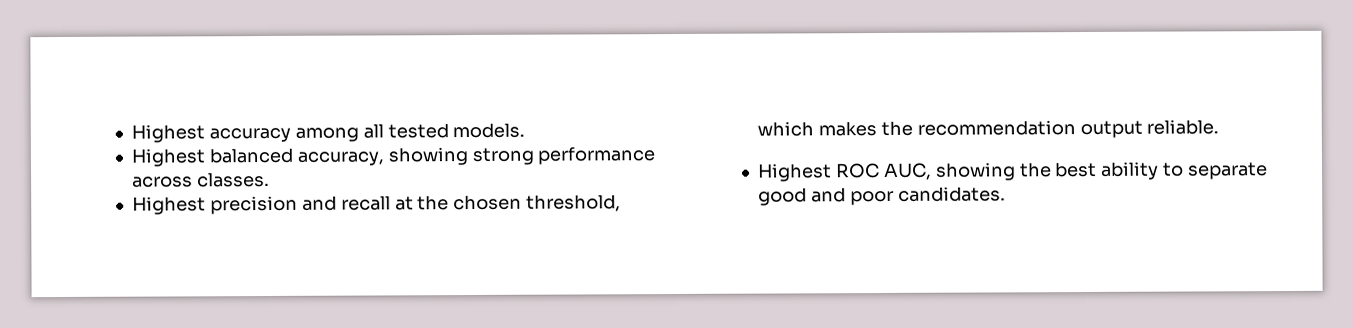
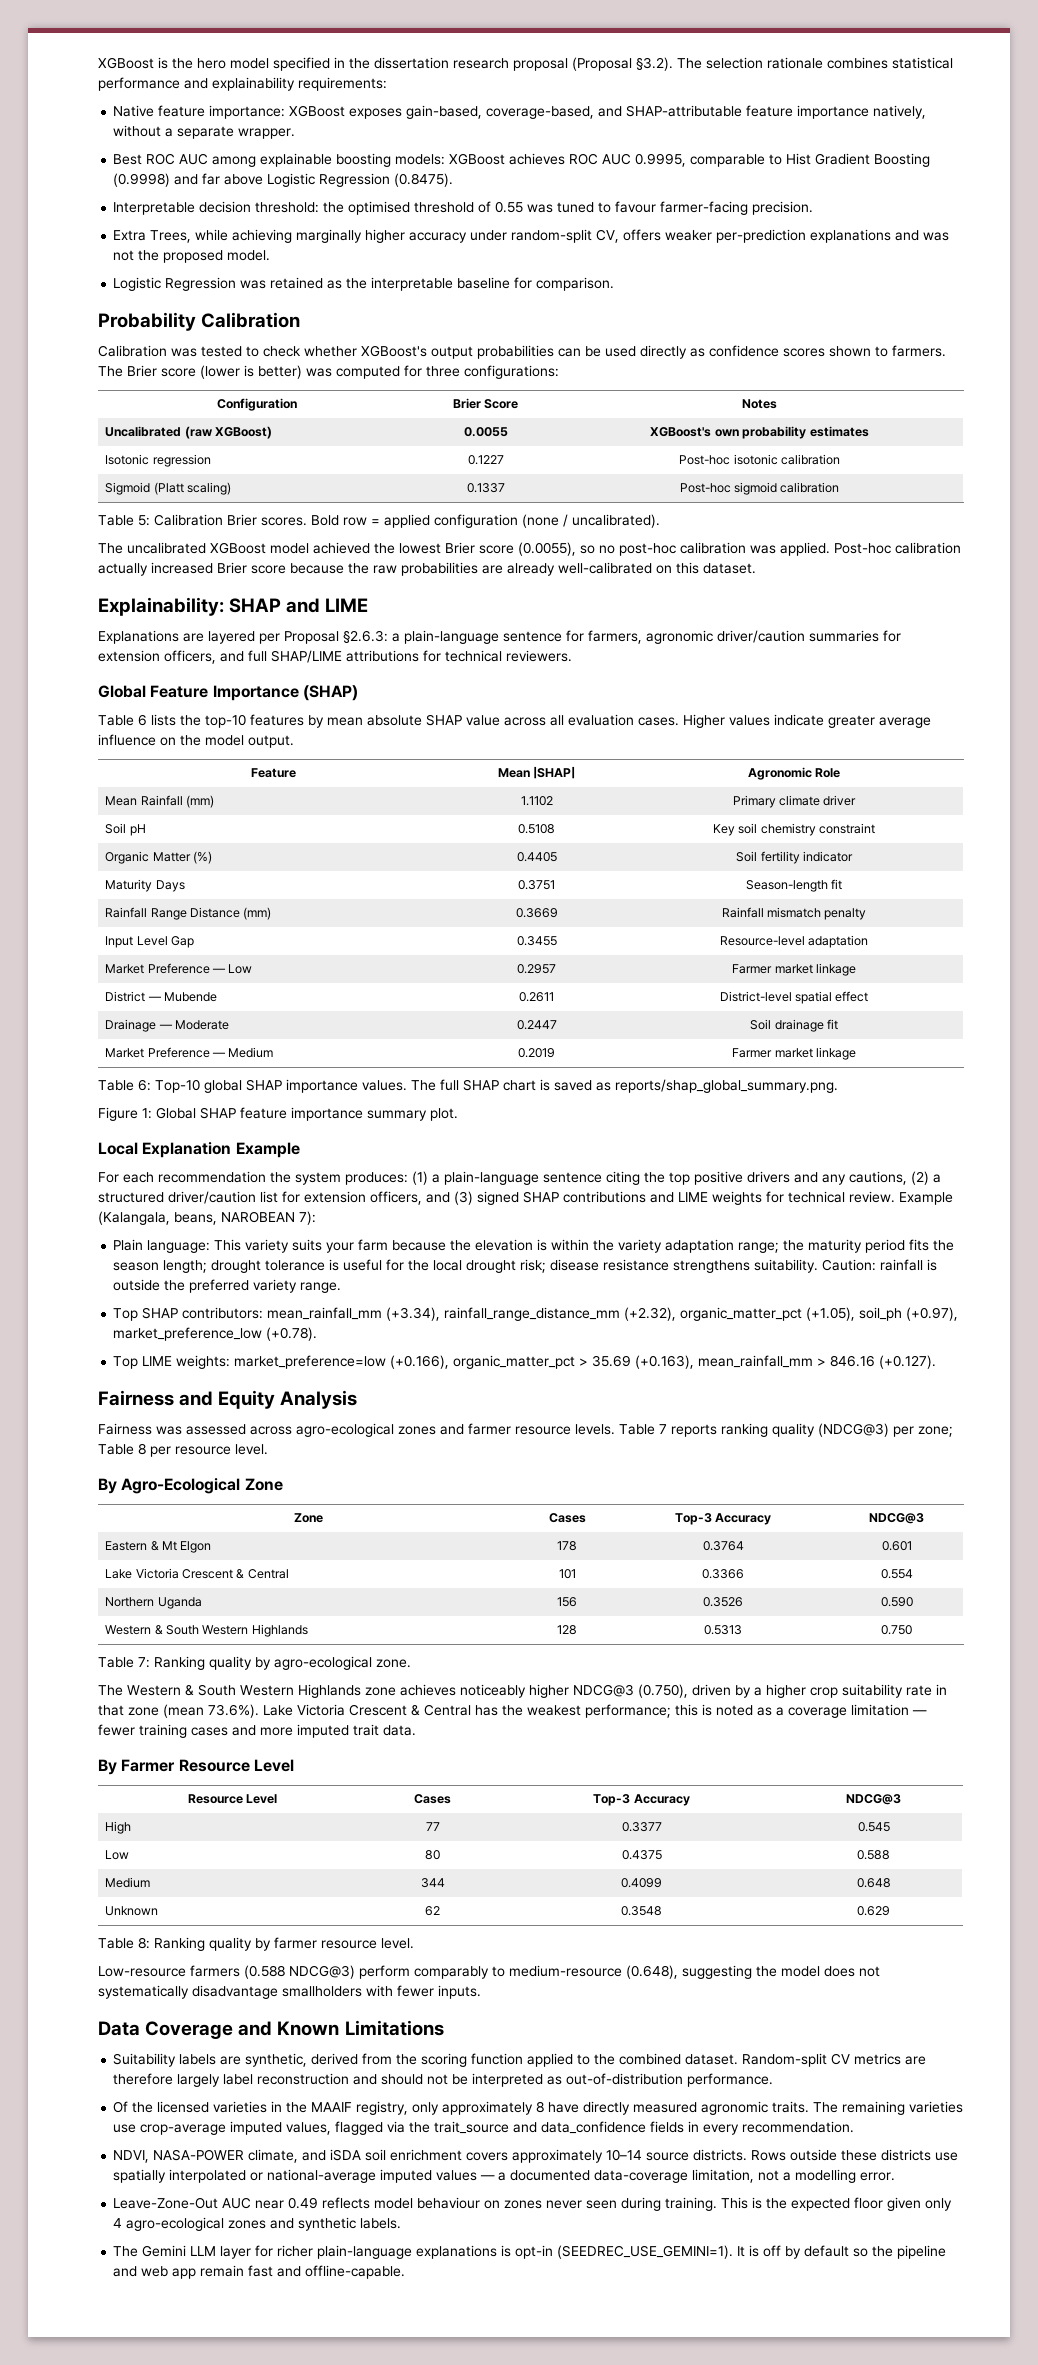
- Highest accuracy among all tested models.
- Highest balanced accuracy, showing strong performance across classes.
- Highest precision and recall at the chosen threshold, which makes the recommendation output reliable.
- Highest ROC AUC, showing the best ability to separate good and poor candidates.
+ XGBoost is the hero model specified in the dissertation research proposal (Proposal §3.2). The selection rationale combines statistical performance and explainability requirements:
+ Native feature importance: XGBoost exposes gain-based, coverage-based, and SHAP-attributable feature importance natively, without a separate wrapper.
+ Best ROC AUC among explainable boosting models: XGBoost achieves ROC AUC 0.9995, comparable to Hist Gradient Boosting (0.9998) and far above Logistic Regression (0.8475).
+ Interpretable decision threshold: the optimised threshold of 0.55 was tuned to favour farmer-facing precision.
+ Extra Trees, while achieving marginally higher accuracy under random-split CV, offers weaker per-prediction explanations and was not the proposed model.
+ Logistic Regression was retained as the interpretable baseline for comparison.
+ Probability Calibration
+ Calibration was tested to check whether XGBoost's output probabilities can be used directly as confidence scores shown to farmers. The Brier score (lower is better) was computed for three configurations:
+ Configuration | Brier Score | Notes
+ Uncalibrated (raw XGBoost) | 0.0055 | XGBoost's own probability estimates
+ Isotonic regression | 0.1227 | Post-hoc isotonic calibration
+ Sigmoid (Platt scaling) | 0.1337 | Post-hoc sigmoid calibration
+ Table 5: Calibration Brier scores. Bold row = applied configuration (none / uncalibrated).
+ The uncalibrated XGBoost model achieved the lowest Brier score (0.0055), so no post-hoc calibration was applied. Post-hoc calibration actually increased Brier score because the raw probabilities are already well-calibrated on this dataset.
+ Explainability: SHAP and LIME
+ Explanations are layered per Proposal §2.6.3: a plain-language sentence for farmers, agronomic driver/caution summaries for extension officers, and full SHAP/LIME attributions for technical reviewers.
+ Global Feature Importance (SHAP)
+ Table 6 lists the top-10 features by mean absolute SHAP value across all evaluation cases. Higher values indicate greater average influence on the model output.
+ Feature | Mean |SHAP| | Agronomic Role
+ Mean Rainfall (mm) | 1.1102 | Primary climate driver
+ Soil pH | 0.5108 | Key soil chemistry constraint
+ Organic Matter (%) | 0.4405 | Soil fertility indicator
+ Maturity Days | 0.3751 | Season-length fit
+ Rainfall Range Distance (mm) | 0.3669 | Rainfall mismatch penalty
+ Input Level Gap | 0.3455 | Resource-level adaptation
+ Market Preference — Low | 0.2957 | Farmer market linkage
+ District — Mubende | 0.2611 | District-level spatial effect
+ Drainage — Moderate | 0.2447 | Soil drainage fit
+ Market Preference — Medium | 0.2019 | Farmer market linkage
+ Table 6: Top-10 global SHAP importance values. The full SHAP chart is saved as reports/shap_global_summary.png.
+ Figure 1: Global SHAP feature importance summary plot.
+ Local Explanation Example
+ For each recommendation the system produces: (1) a plain-language sentence citing the top positive drivers and any cautions, (2) a structured driver/caution list for extension officers, and (3) signed SHAP contributions and LIME weights for technical review. Example (Kalangala, beans, NAROBEAN 7):
+ Plain language: This variety suits your farm because the elevation is within the variety adaptation range; the maturity period fits the season length; drought tolerance is useful for the local drought risk; disease resistance strengthens suitability. Caution: rainfall is outside the preferred variety range.
+ Top SHAP contributors: mean_rainfall_mm (+3.34), rainfall_range_distance_mm (+2.32), organic_matter_pct (+1.05), soil_ph (+0.97), market_preference_low (+0.78).
+ Top LIME weights: market_preference=low (+0.166), organic_matter_pct > 35.69 (+0.163), mean_rainfall_mm > 846.16 (+0.127).
+ Fairness and Equity Analysis
+ Fairness was assessed across agro-ecological zones and farmer resource levels. Table 7 reports ranking quality (NDCG@3) per zone; Table 8 per resource level.
+ By Agro-Ecological Zone
+ Zone | Cases | Top-3 Accuracy | NDCG@3
+ Eastern & Mt Elgon | 178 | 0.3764 | 0.601
+ Lake Victoria Crescent & Central | 101 | 0.3366 | 0.554
+ Northern Uganda | 156 | 0.3526 | 0.590
+ Western & South Western Highlands | 128 | 0.5313 | 0.750
+ Table 7: Ranking quality by agro-ecological zone.
+ The Western & South Western Highlands zone achieves noticeably higher NDCG@3 (0.750), driven by a higher crop suitability rate in that zone (mean 73.6%). Lake Victoria Crescent & Central has the weakest performance; this is noted as a coverage limitation — fewer training cases and more imputed trait data.
+ By Farmer Resource Level
+ Resource Level | Cases | Top-3 Accuracy | NDCG@3
+ High | 77 | 0.3377 | 0.545
+ Low | 80 | 0.4375 | 0.588
+ Medium | 344 | 0.4099 | 0.648
+ Unknown | 62 | 0.3548 | 0.629
+ Table 8: Ranking quality by farmer resource level.
+ Low-resource farmers (0.588 NDCG@3) perform comparably to medium-resource (0.648), suggesting the model does not systematically disadvantage smallholders with fewer inputs.
+ Data Coverage and Known Limitations
+ Suitability labels are synthetic, derived from the scoring function applied to the combined dataset. Random-split CV metrics are therefore largely label reconstruction and should not be interpreted as out-of-distribution performance.
+ Of the licensed varieties in the MAAIF registry, only approximately 8 have directly measured agronomic traits. The remaining varieties use crop-average imputed values, flagged via the trait_source and data_confidence fields in every recommendation.
+ NDVI, NASA-POWER climate, and iSDA soil enrichment covers approximately 10–14 source districts. Rows outside these districts use spatially interpolated or national-average imputed values — a documented data-coverage limitation, not a modelling error.
+ Leave-Zone-Out AUC near 0.49 reflects model behaviour on zones never seen during training. This is the expected floor given only 4 agro-ecological zones and synthetic labels.
+ The Gemini LLM layer for richer plain-language explanations is opt-in (SEEDREC_USE_GEMINI=1). It is off by default so the pipeline and web app remain fast and offline-capable.

